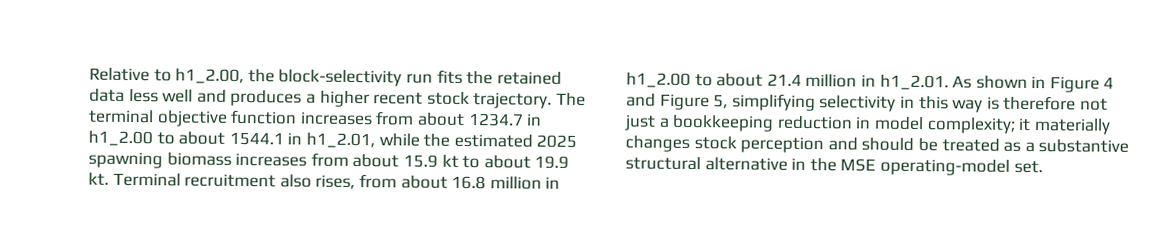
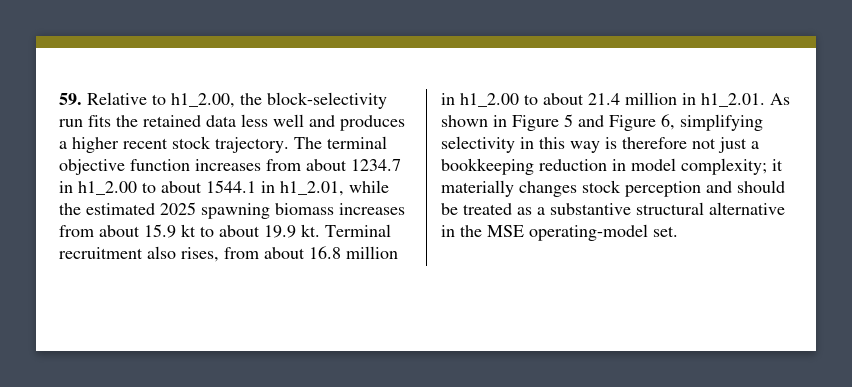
- Relative to h1_2.00, the block-selectivity run fits the retained data less well and produces a higher recent stock trajectory.
+ 59. Relative to h1_2.00, the block-selectivity run fits the retained data less well and produces a higher recent stock trajectory.
- Terminal recruitment also rises, from about 16.8 million in h1_2.00 to about 21.4 million in h1_2.01. As shown in Figure 4 and Figure 5, simplifying selectivity in this way is therefore not just a bookkeeping reduction in model complexity; it materially changes stock perception and should be treated as a substantive structural alternative in the MSE operating-model set.
+ Terminal recruitment also rises, from about 16.8 million in h1_2.00 to about 21.4 million in h1_2.01. As shown in Figure 5 and Figure 6, simplifying selectivity in this way is therefore not just a bookkeeping reduction in model complexity; it materially changes stock perception and should be treated as a substantive structural alternative in the MSE operating-model set.

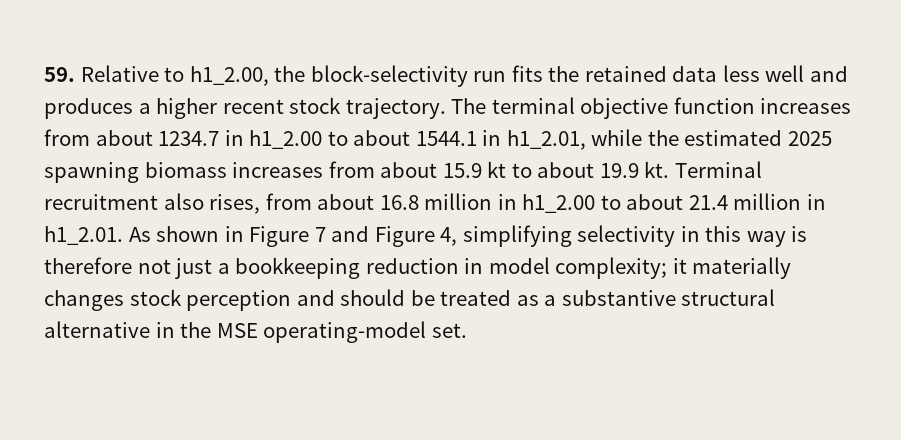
- Terminal recruitment also rises, from about 16.8 million in h1_2.00 to about 21.4 million in h1_2.01. As shown in Figure 5 and Figure 6, simplifying selectivity in this way is therefore not just a bookkeeping reduction in model complexity; it materially changes stock perception and should be treated as a substantive structural alternative in the MSE operating-model set.
+ Terminal recruitment also rises, from about 16.8 million in h1_2.00 to about 21.4 million in h1_2.01. As shown in Figure 7 and Figure 4, simplifying selectivity in this way is therefore not just a bookkeeping reduction in model complexity; it materially changes stock perception and should be treated as a substantive structural alternative in the MSE operating-model set.

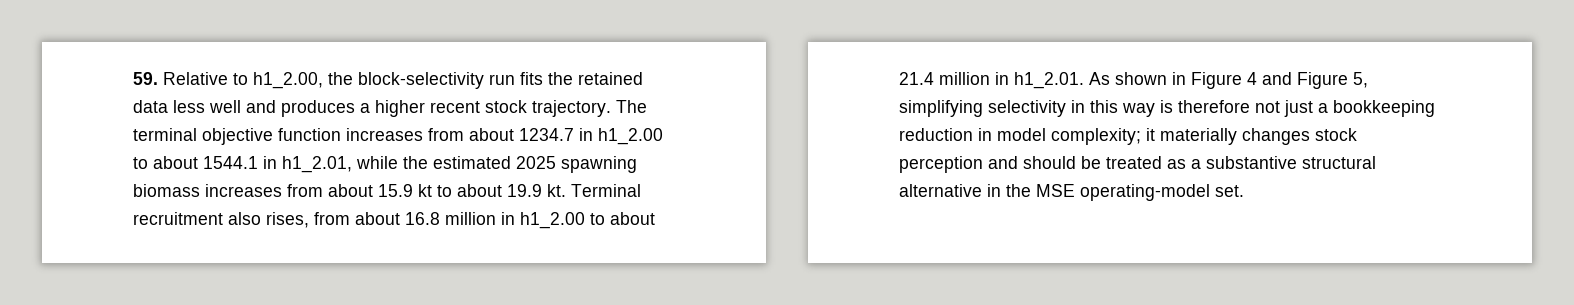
- Terminal recruitment also rises, from about 16.8 million in h1_2.00 to about 21.4 million in h1_2.01. As shown in Figure 7 and Figure 4, simplifying selectivity in this way is therefore not just a bookkeeping reduction in model complexity; it materially changes stock perception and should be treated as a substantive structural alternative in the MSE operating-model set.
+ Terminal recruitment also rises, from about 16.8 million in h1_2.00 to about 21.4 million in h1_2.01. As shown in Figure 4 and Figure 5, simplifying selectivity in this way is therefore not just a bookkeeping reduction in model complexity; it materially changes stock perception and should be treated as a substantive structural alternative in the MSE operating-model set.

